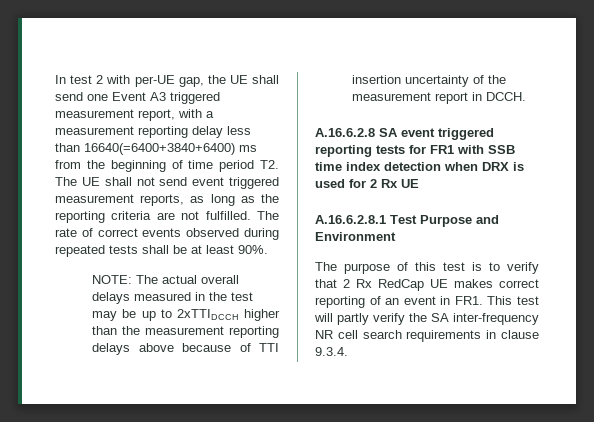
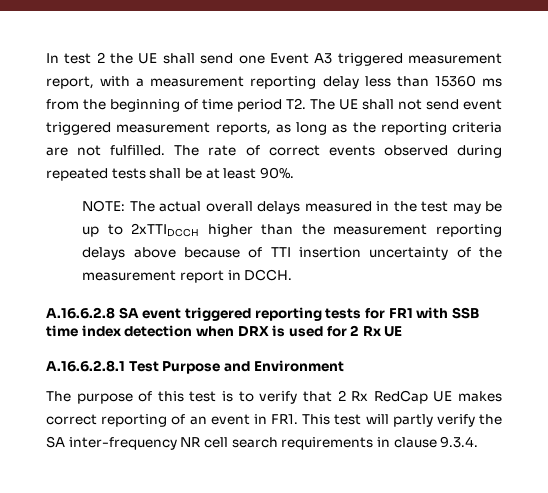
- In test 2 with per-UE gap, the UE shall send one Event A3 triggered measurement report, with a measurement reporting delay less than 16640(=6400+3840+6400) ms from the beginning of time period T2. The UE shall not send event triggered measurement reports, as long as the reporting criteria are not fulfilled.
+ In test 2 the UE shall send one Event A3 triggered measurement report, with a measurement reporting delay less than 15360 ms from the beginning of time period T2. The UE shall not send event triggered measurement reports, as long as the reporting criteria are not fulfilled.

